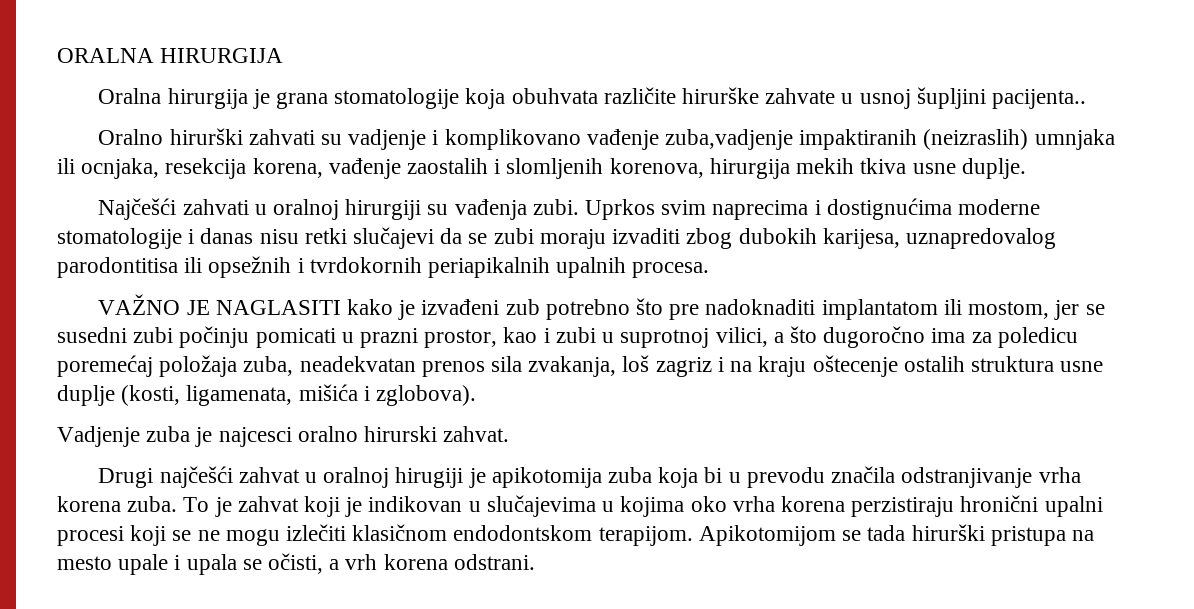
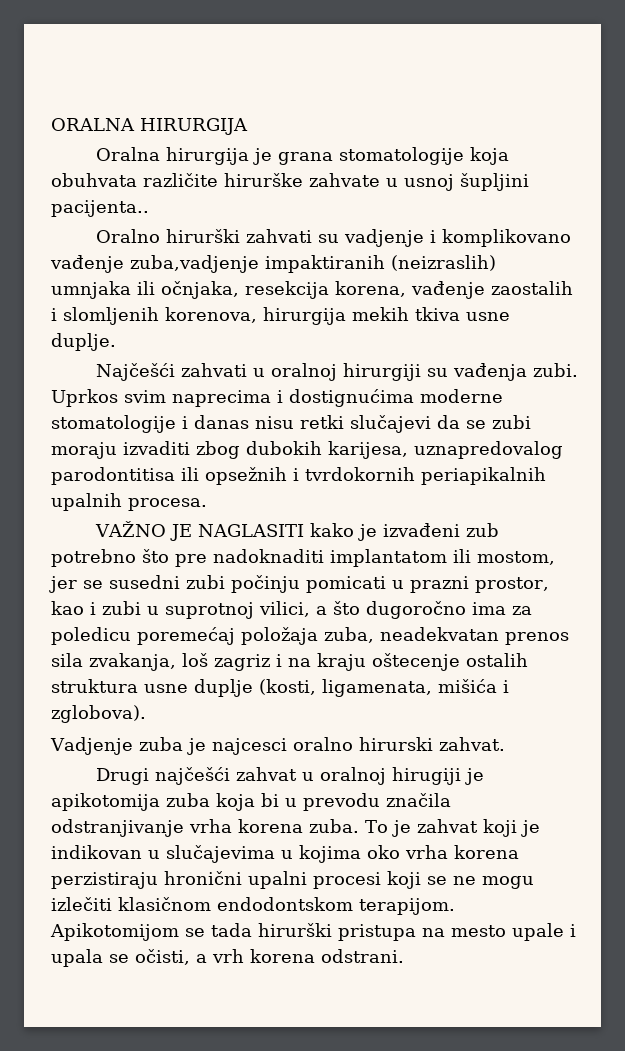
- Oralno hirurški zahvati su vadjenje i komplikovano vađenje zuba,vadjenje impaktiranih (neizraslih) umnjaka ili ocnjaka, resekcija korena, vađenje zaostalih i slomljenih korenova, hirurgija mekih tkiva usne duplje.
+ Oralno hirurški zahvati su vadjenje i komplikovano vađenje zuba,vadjenje impaktiranih (neizraslih) umnjaka ili očnjaka, resekcija korena, vađenje zaostalih i slomljenih korenova, hirurgija mekih tkiva usne duplje.

